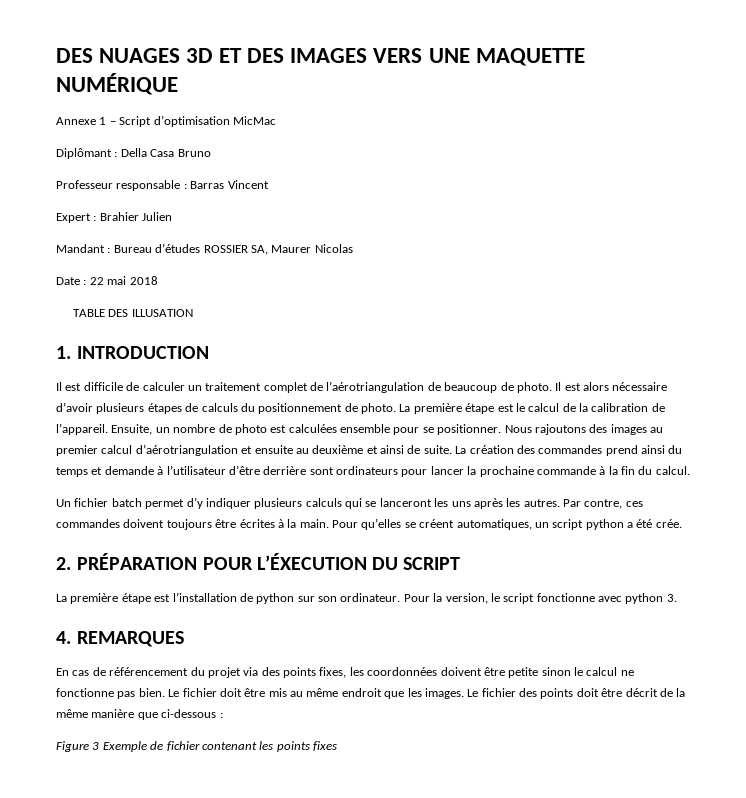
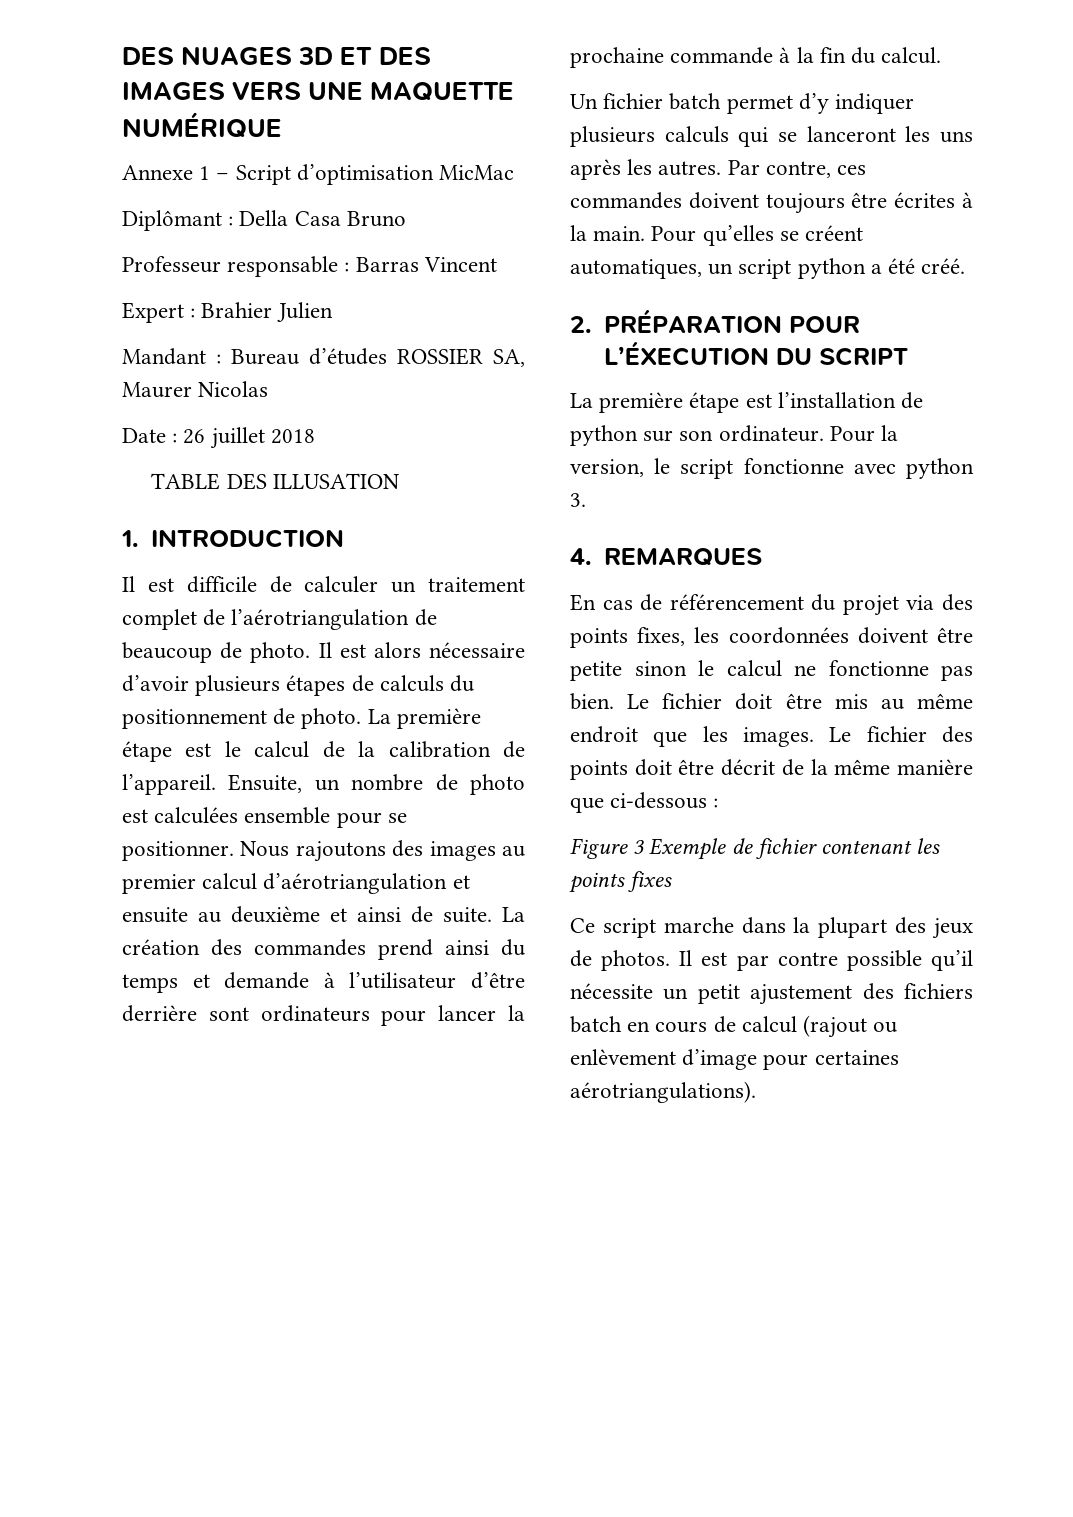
- Date : 22 mai 2018
+ Date : 26 juillet 2018
- Pour qu’elles se créent automatiques, un script python a été crée.
+ Pour qu’elles se créent automatiques, un script python a été créé.
+ Ce script marche dans la plupart des jeux de photos. Il est par contre possible qu’il nécessite un petit ajustement des fichiers batch en cours de calcul (rajout ou enlèvement d’image pour certaines aérotriangulations).

